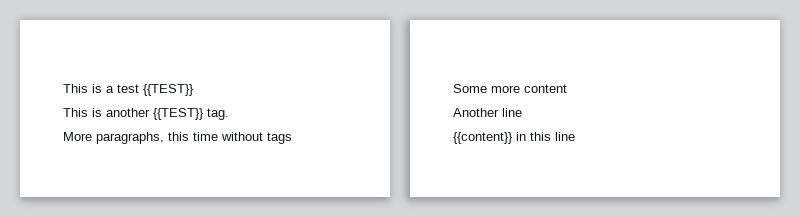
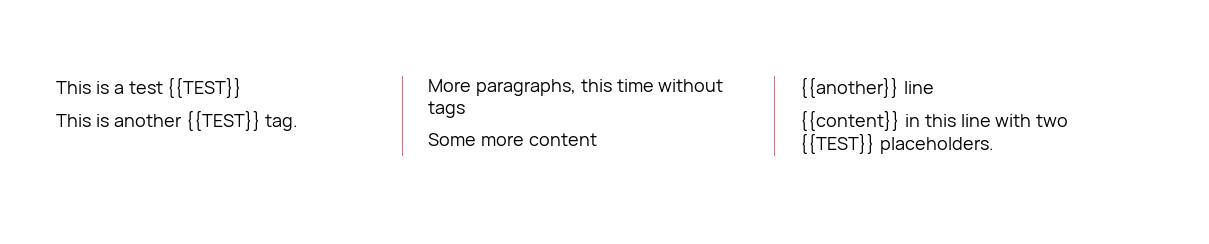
- Another line
+ {{another}} line
- {{content}} in this line
+ {{content}} in this line with two {{TEST}} placeholders.

